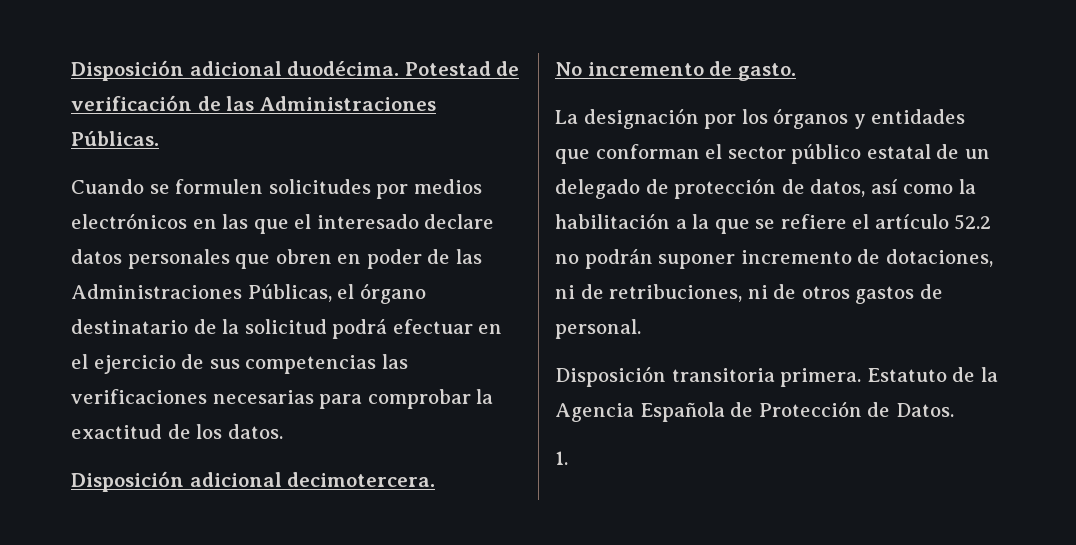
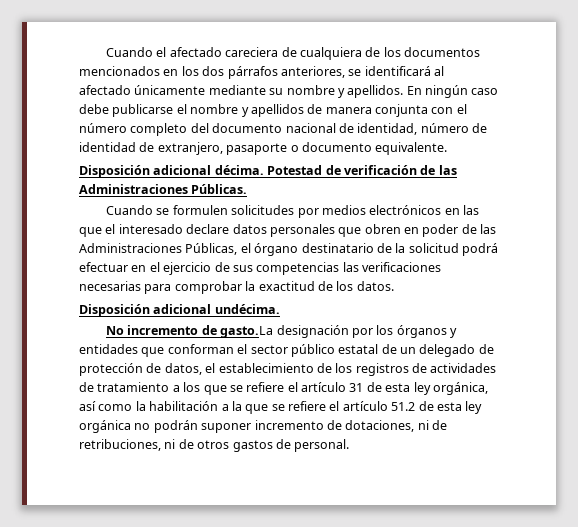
- Disposición adicional duodécima.
+ Cuando el afectado careciera de cualquiera de los documentos mencionados en los dos párrafos anteriores, se identificará al afectado únicamente mediante su nombre y apellidos. En ningún caso debe publicarse el nombre y apellidos de manera conjunta con el número completo del documento nacional de identidad, número de identidad de extranjero, pasaporte o documento equivalente.
+ Disposición adicional décima.
- Disposición adicional decimotercera.
+ Disposición adicional undécima.
- No incremento de gasto.
- La designación por los órganos y entidades que conforman el sector público estatal de un delegado de protección de datos, así como la habilitación a la que se refiere el artículo 52.2 no podrán suponer incremento de dotaciones, ni de retribuciones, ni de otros gastos de personal.
+ No incremento de gasto.La designación por los órganos y entidades que conforman el sector público estatal de un delegado de protección de datos, el establecimiento de los registros de actividades de tratamiento a los que se refiere el artículo 31 de esta ley orgánica, así como la habilitación a la que se refiere el artículo 51.2 de esta ley orgánica no podrán suponer incremento de dotaciones, ni de retribuciones, ni de otros gastos de personal.
- Disposición transitoria primera. Estatuto de la Agencia Española de Protección de Datos.
- 1.

